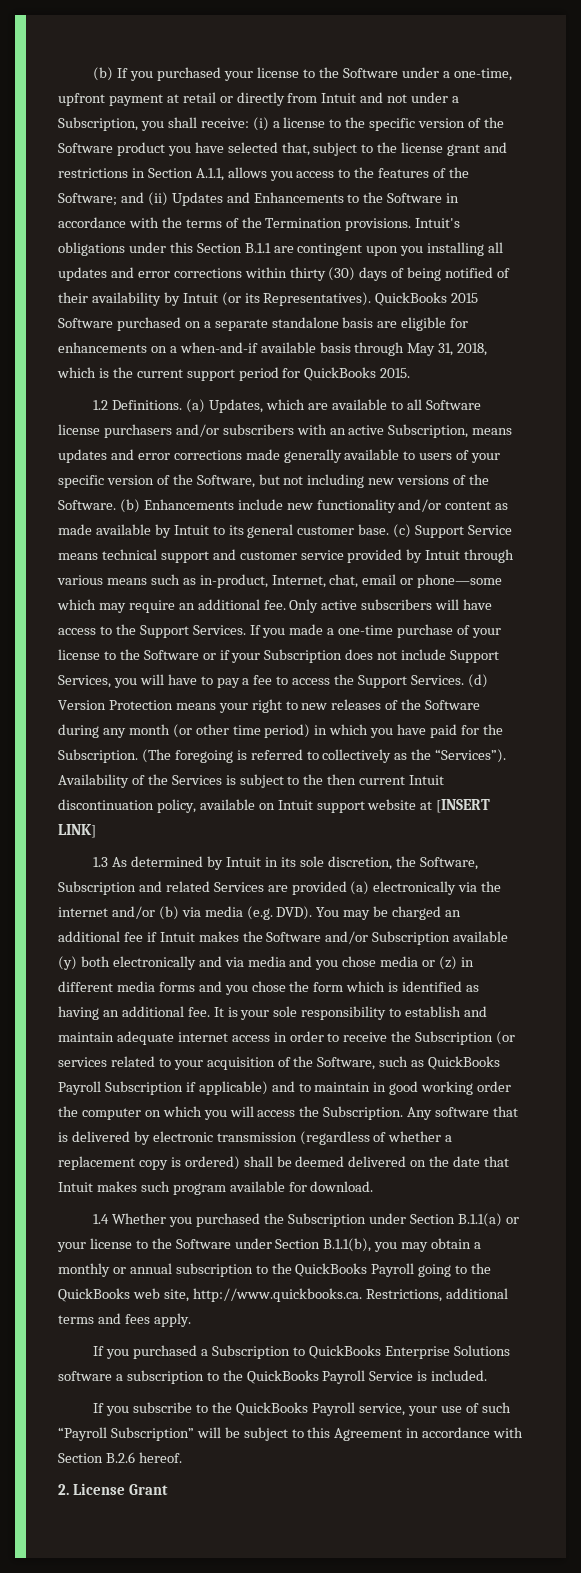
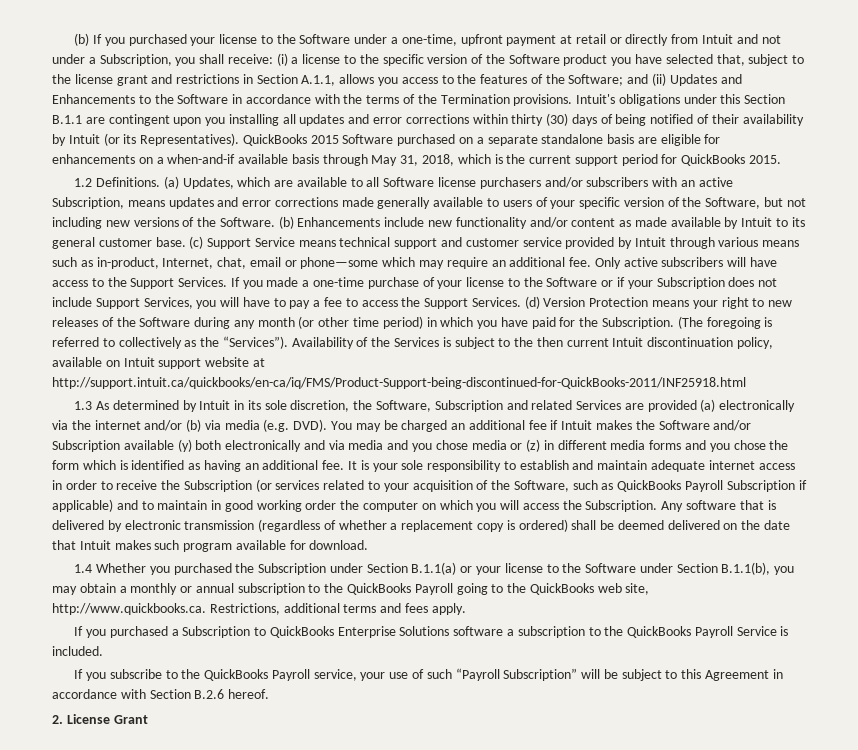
- Availability of the Services is subject to the then current Intuit discontinuation policy, available on Intuit support website at [INSERT LINK]
+ Availability of the Services is subject to the then current Intuit discontinuation policy, available on Intuit support website at http://support.intuit.ca/quickbooks/en-ca/iq/FMS/Product-Support-being-discontinued-for-QuickBooks-2011/INF25918.html

